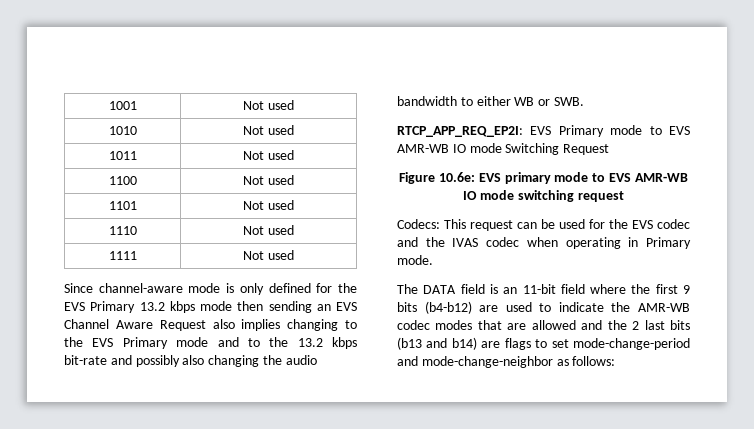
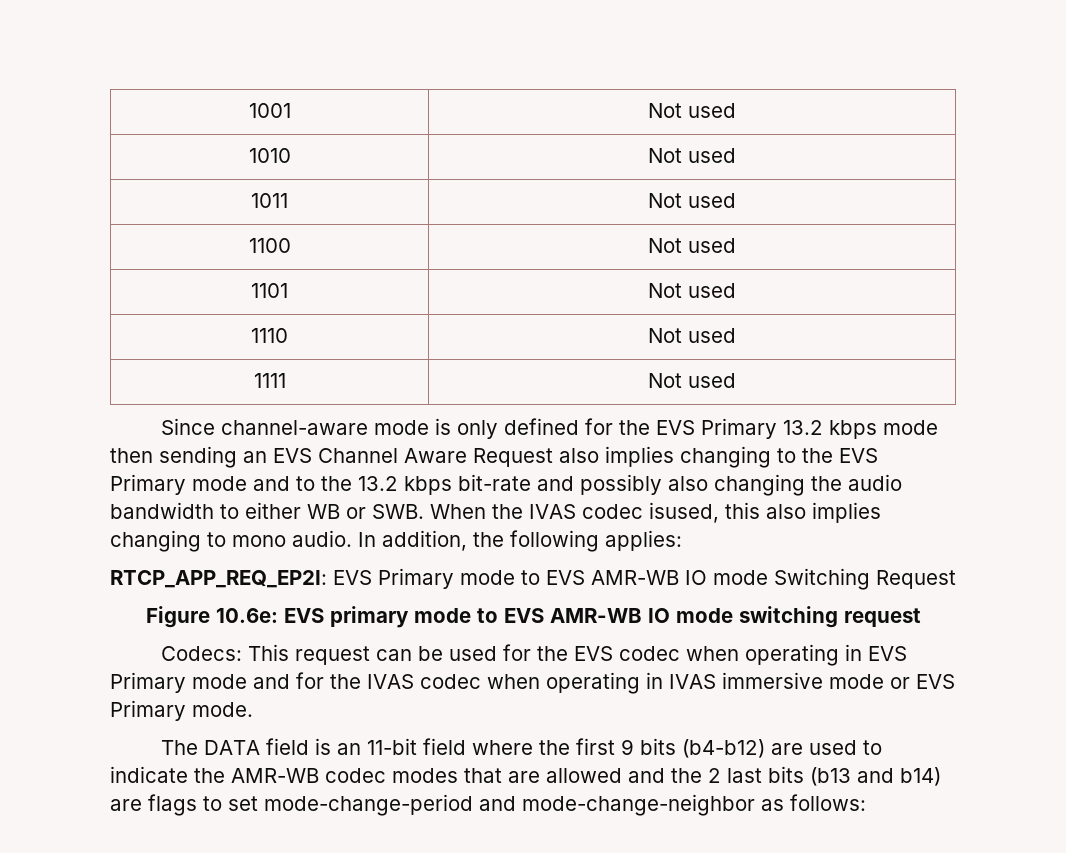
- Since channel-aware mode is only defined for the EVS Primary 13.2 kbps mode then sending an EVS Channel Aware Request also implies changing to the EVS Primary mode and to the 13.2 kbps bit-rate and possibly also changing the audio bandwidth to either WB or SWB.
+ Since channel-aware mode is only defined for the EVS Primary 13.2 kbps mode then sending an EVS Channel Aware Request also implies changing to the EVS Primary mode and to the 13.2 kbps bit-rate and possibly also changing the audio bandwidth to either WB or SWB. When the IVAS codec isused, this also implies changing to mono audio. In addition, the following applies:
- Codecs: This request can be used for the EVS codec and the IVAS codec when operating in Primary mode.
+ Codecs: This request can be used for the EVS codec when operating in EVS Primary mode and for the IVAS codec when operating in IVAS immersive mode or EVS Primary mode.

